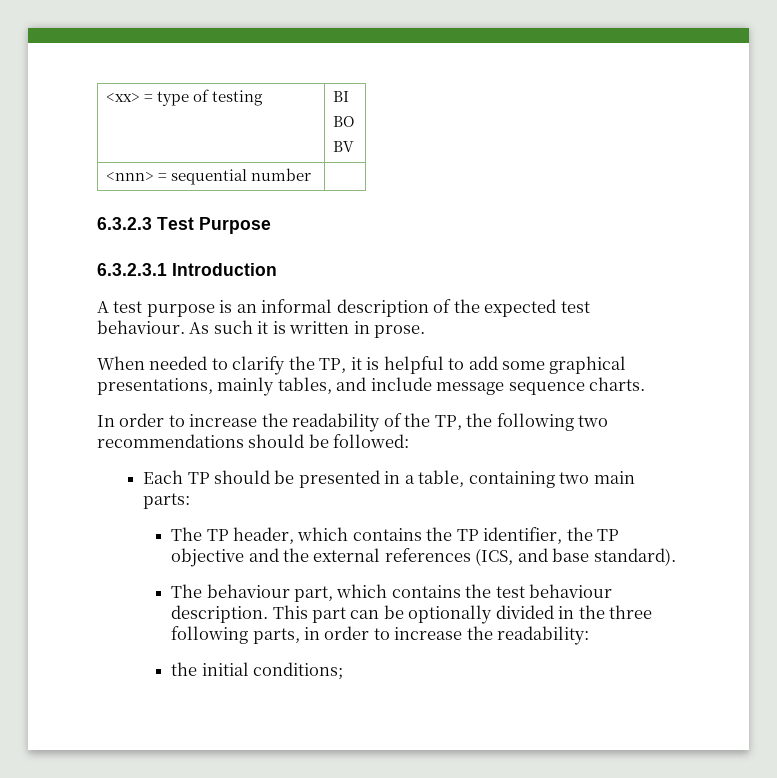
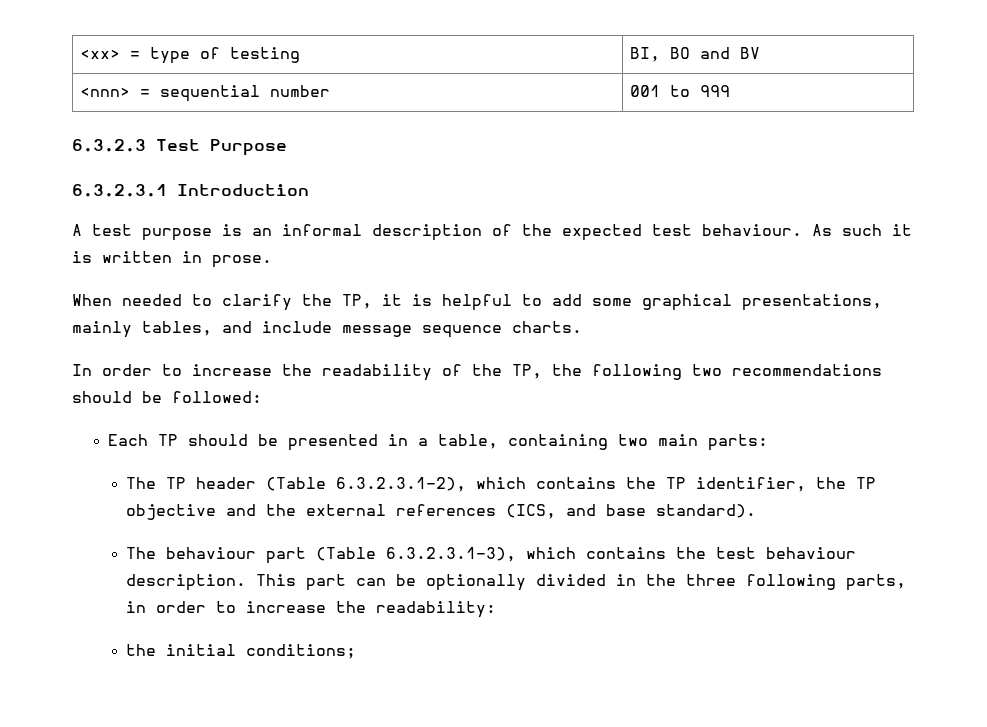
- <xx> = type of testing | BI
- BO
- BV
+ <xx> = type of testing | BI, BO and BV
- <nnn> = sequential number |
+ <nnn> = sequential number | 001 to 999
- The TP header, which contains the TP identifier, the TP objective and the external references (ICS, and base standard).
+ The TP header (Table 6.3.2.3.1-2), which contains the TP identifier, the TP objective and the external references (ICS, and base standard).
- The behaviour part, which contains the test behaviour description.
+ The behaviour part (Table 6.3.2.3.1-3), which contains the test behaviour description.

